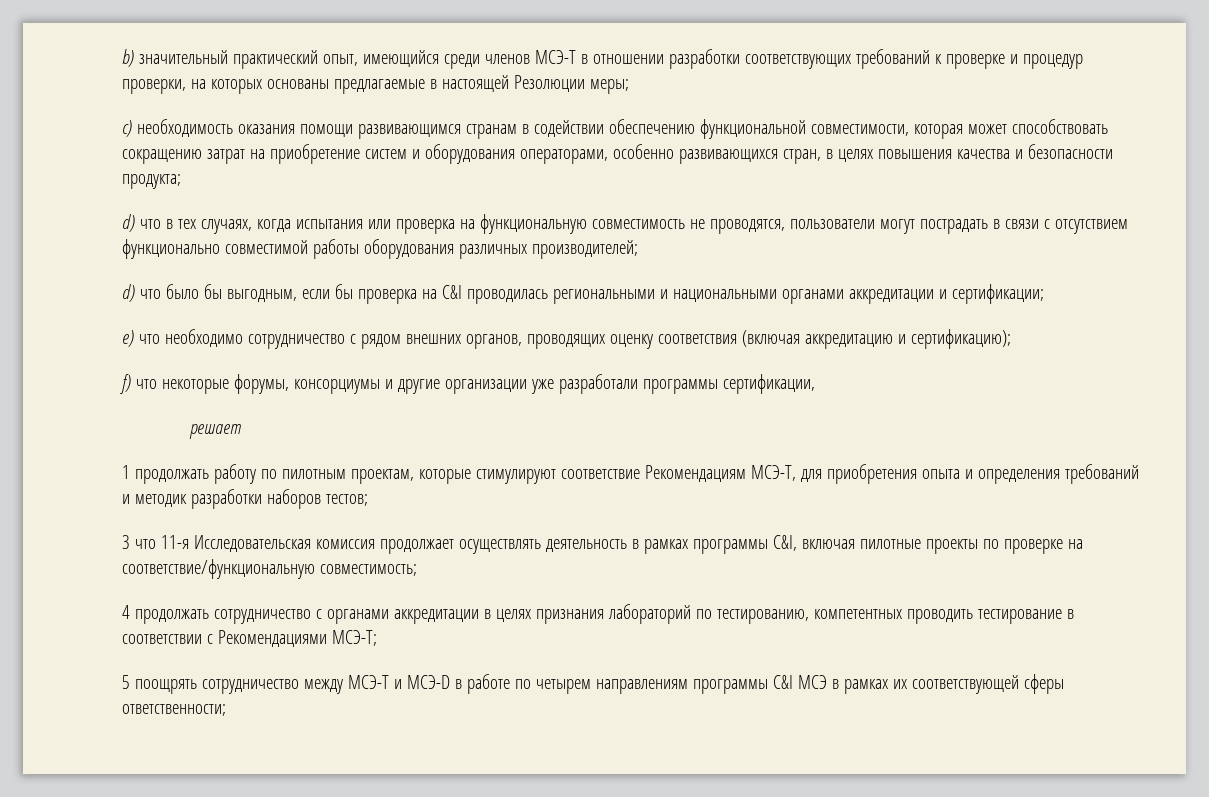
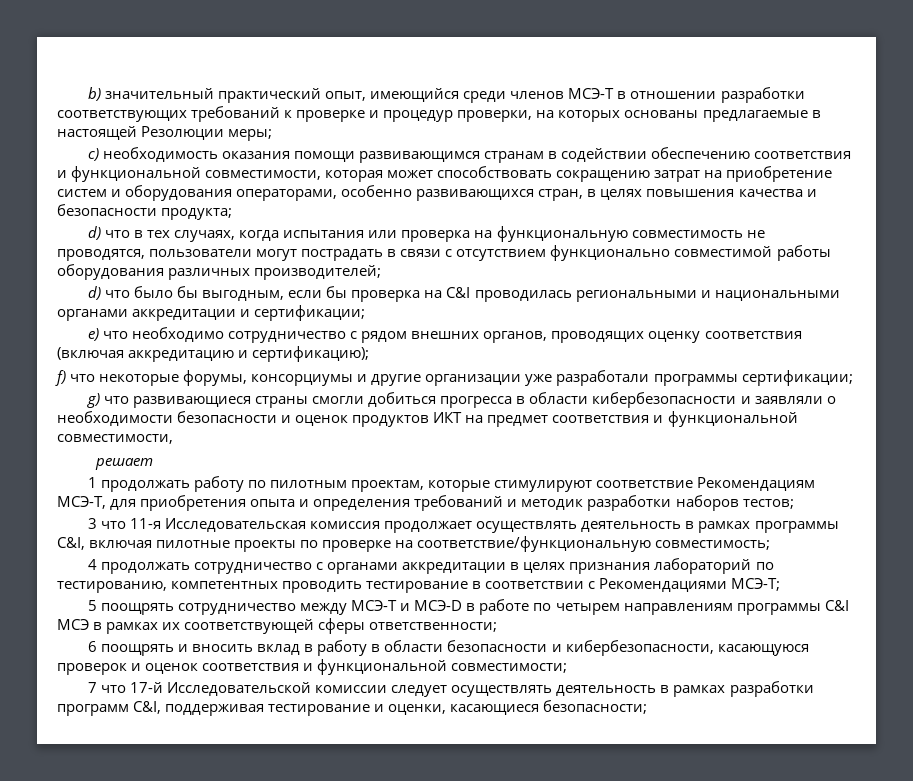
- c) необходимость оказания помощи развивающимся странам в содействии обеспечению функциональной совместимости, которая может способствовать сокращению затрат на приобретение систем и оборудования операторами, особенно развивающихся стран, в целях повышения качества и безопасности продукта;
+ c) необходимость оказания помощи развивающимся странам в содействии обеспечению соответствия и функциональной совместимости, которая может способствовать сокращению затрат на приобретение систем и оборудования операторами, особенно развивающихся стран, в целях повышения качества и безопасности продукта;
- f) что некоторые форумы, консорциумы и другие организации уже разработали программы сертификации,
+ f) что некоторые форумы, консорциумы и другие организации уже разработали программы сертификации;
+ g) что развивающиеся страны смогли добиться прогресса в области кибербезопасности и заявляли о необходимости безопасности и оценок продуктов ИКТ на предмет соответствия и функциональной совместимости,
+ 6 поощрять и вносить вклад в работу в области безопасности и кибербезопасности, касающуюся проверок и оценок соответствия и функциональной совместимости;
+ 7 что 17-й Исследовательской комиссии следует осуществлять деятельность в рамках разработки программ C&I, поддерживая тестирование и оценки, касающиеся безопасности;

